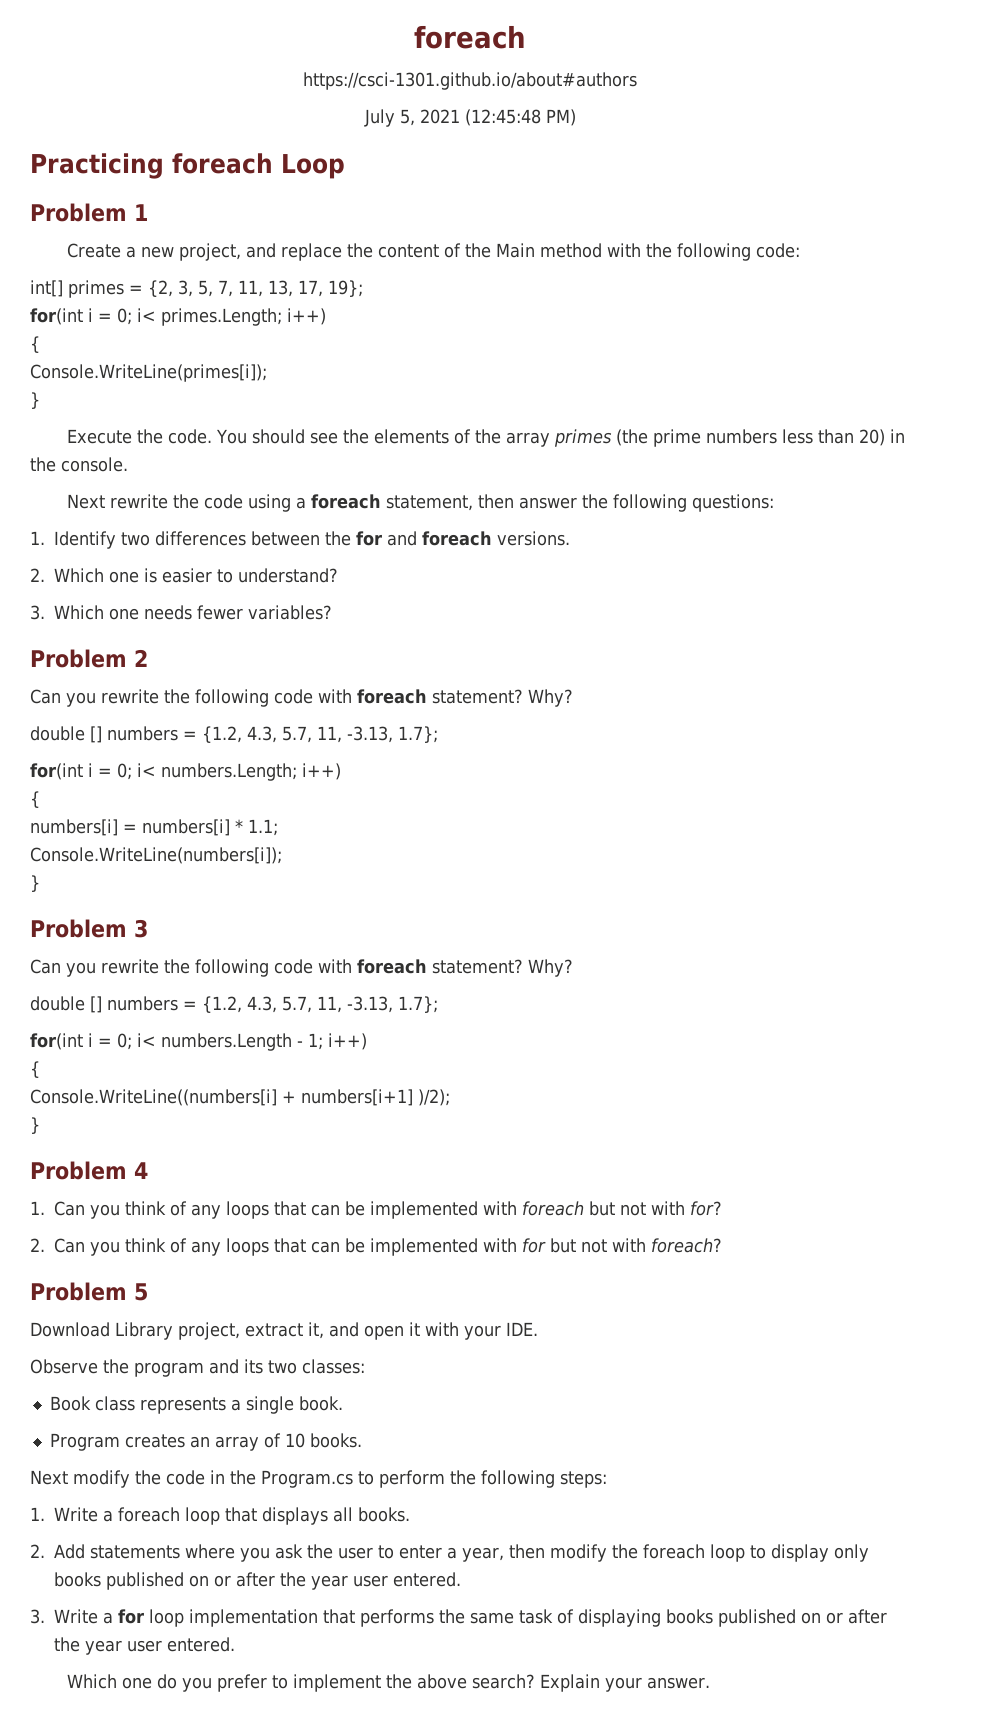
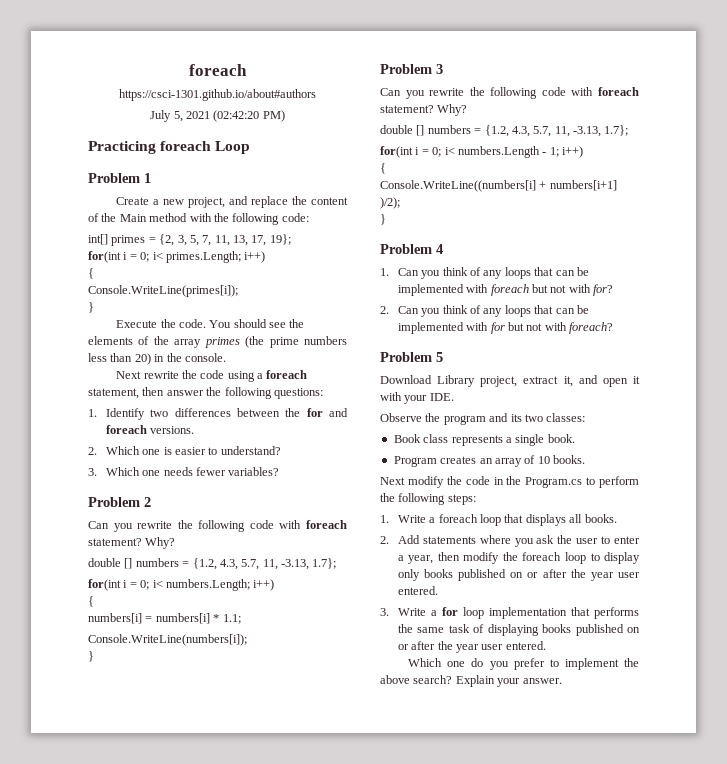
- July 5, 2021 (12:45:48 PM)
+ July 5, 2021 (02:42:20 PM)

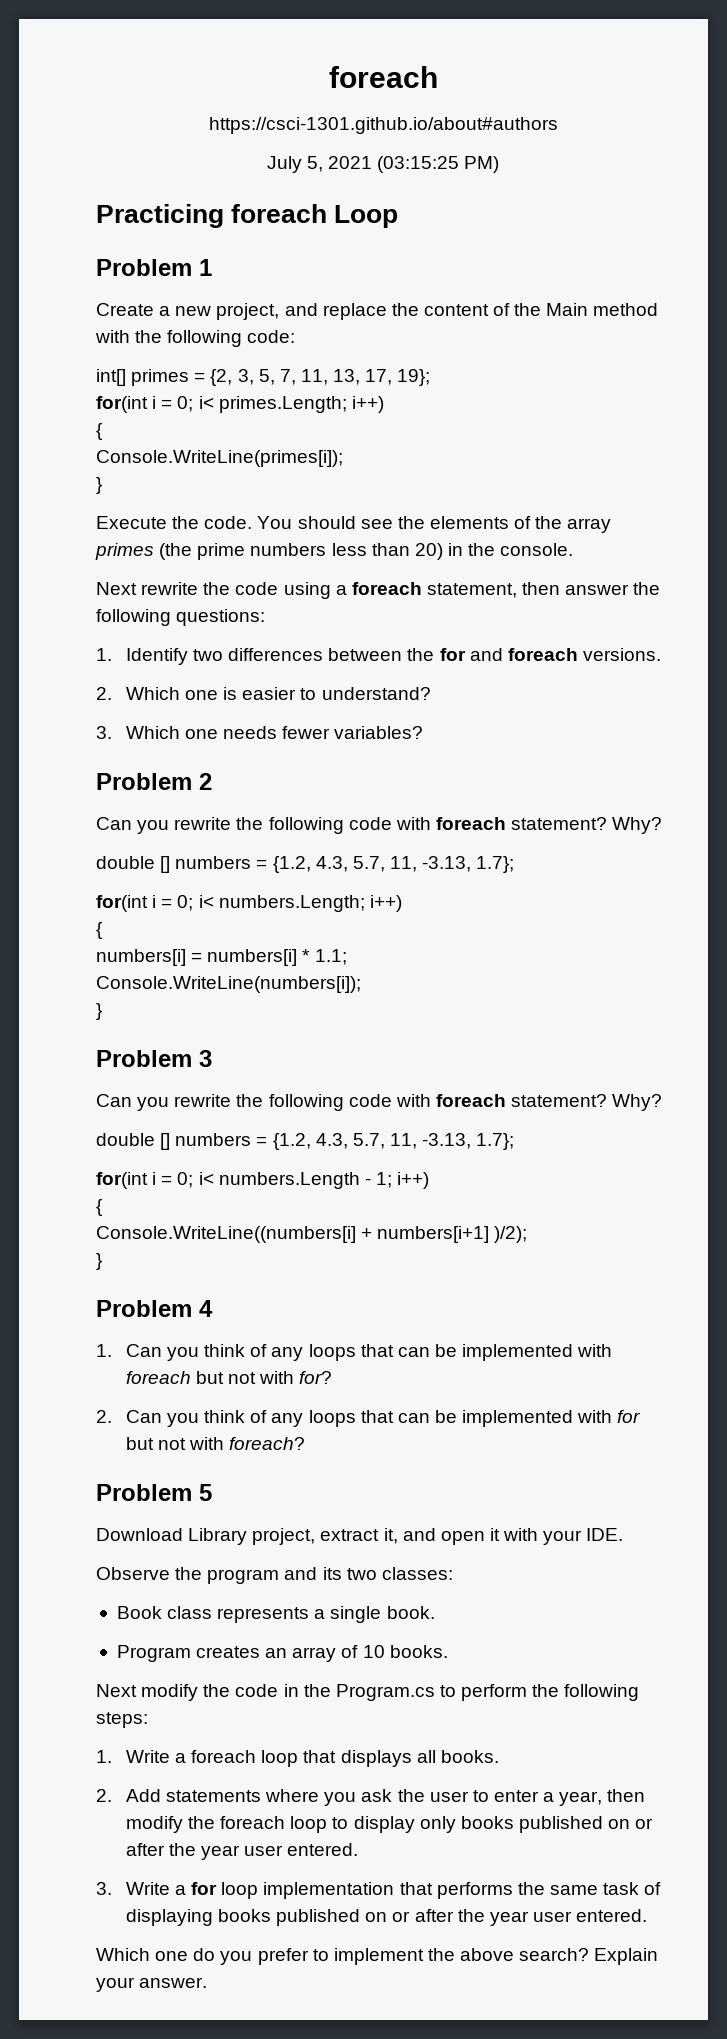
- July 5, 2021 (02:42:20 PM)
+ July 5, 2021 (03:15:25 PM)

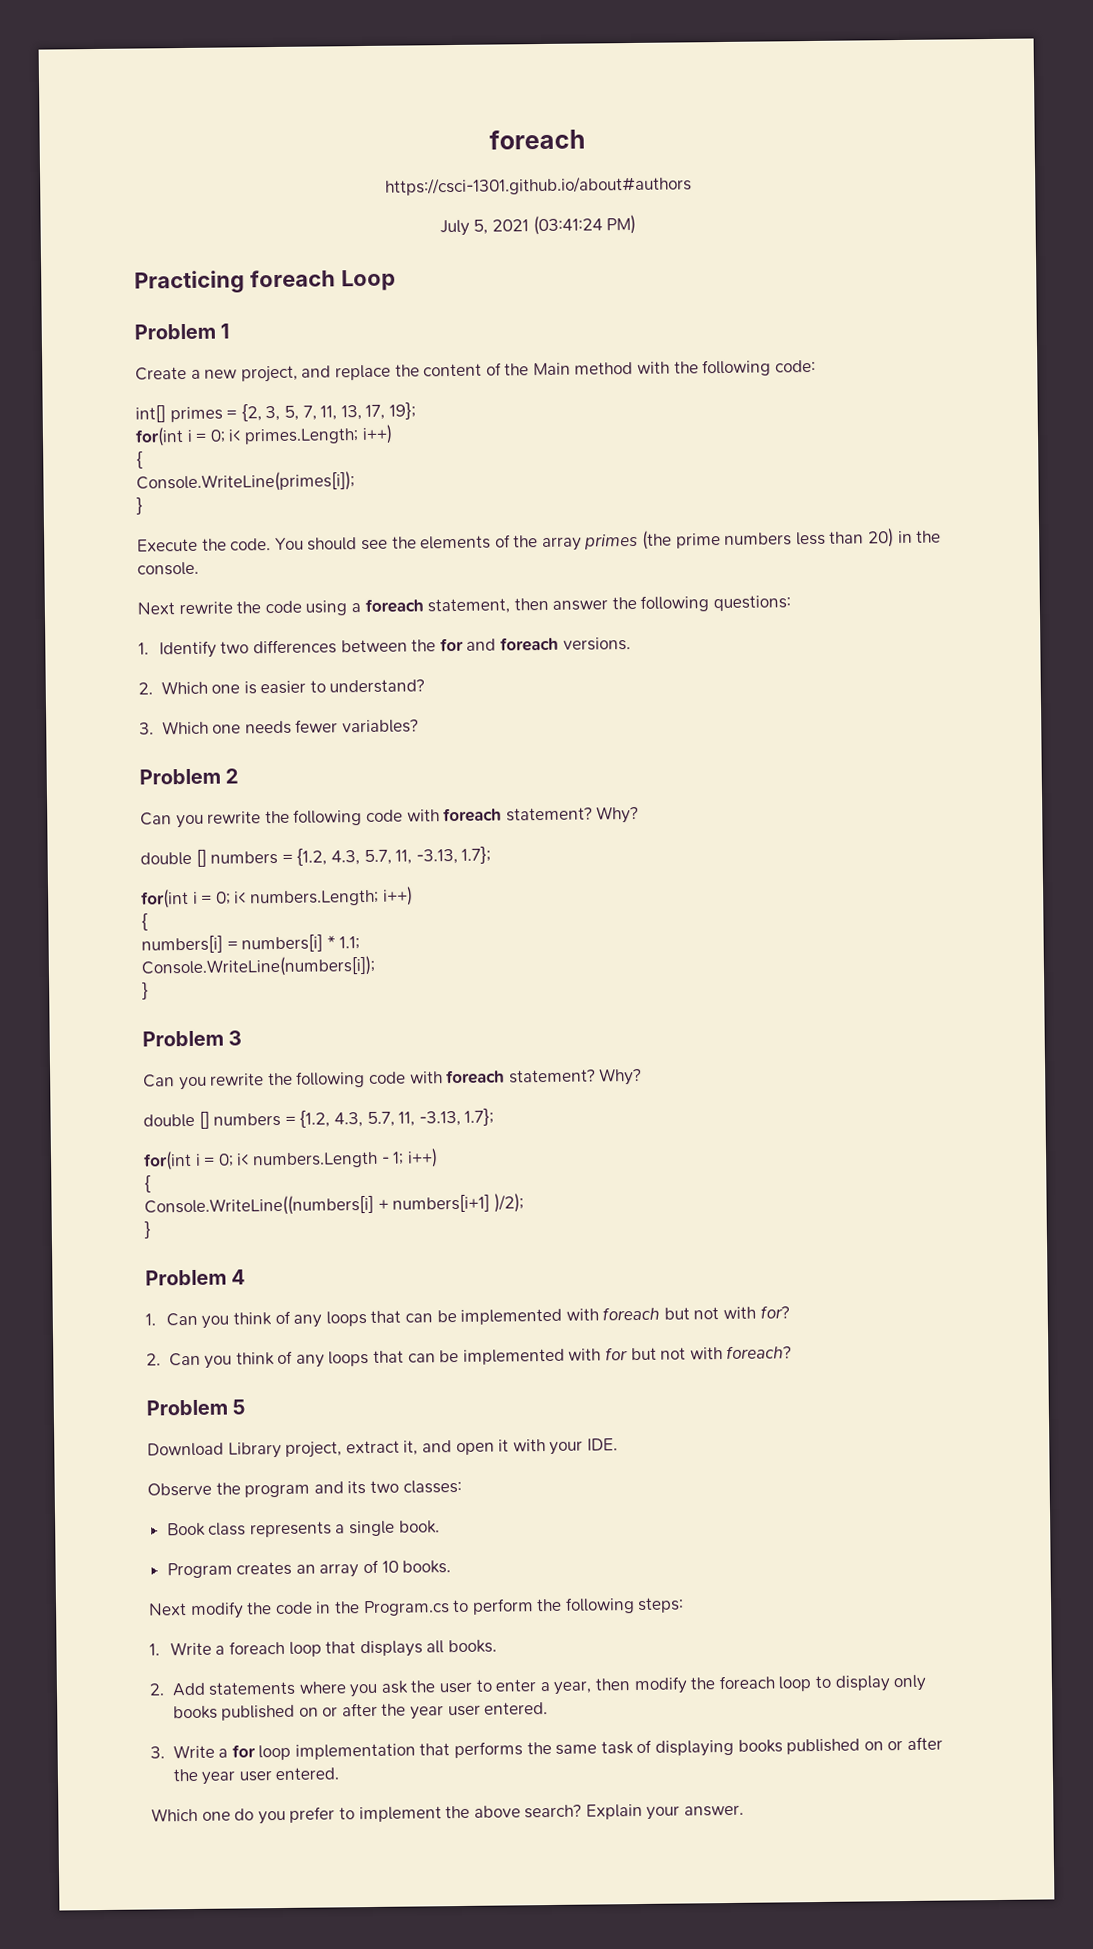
- July 5, 2021 (03:15:25 PM)
+ July 5, 2021 (03:41:24 PM)

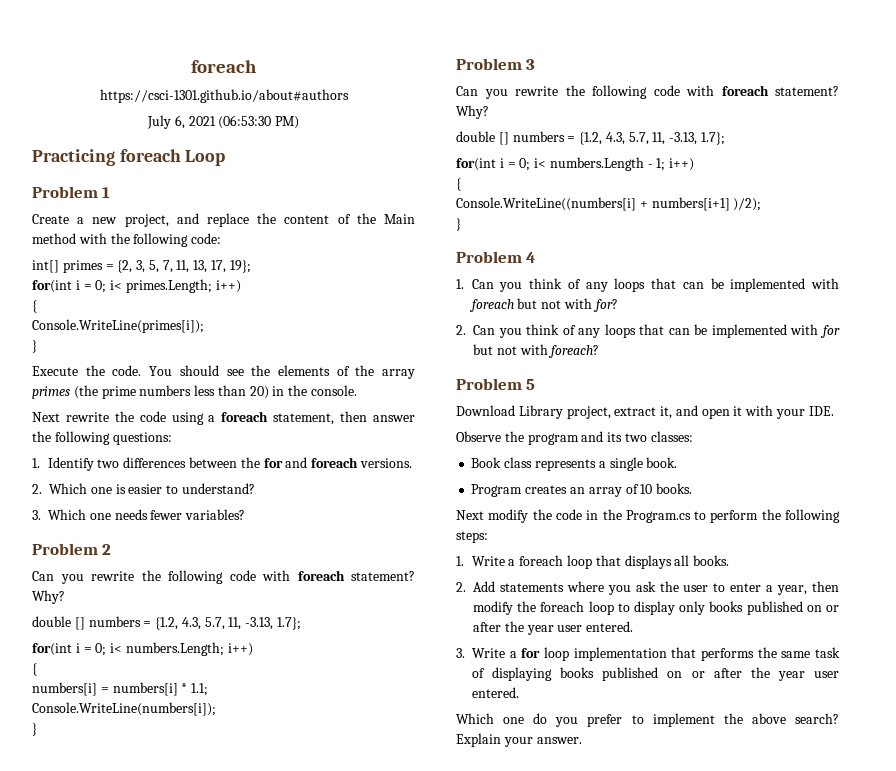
- July 5, 2021 (03:41:24 PM)
+ July 6, 2021 (06:53:30 PM)

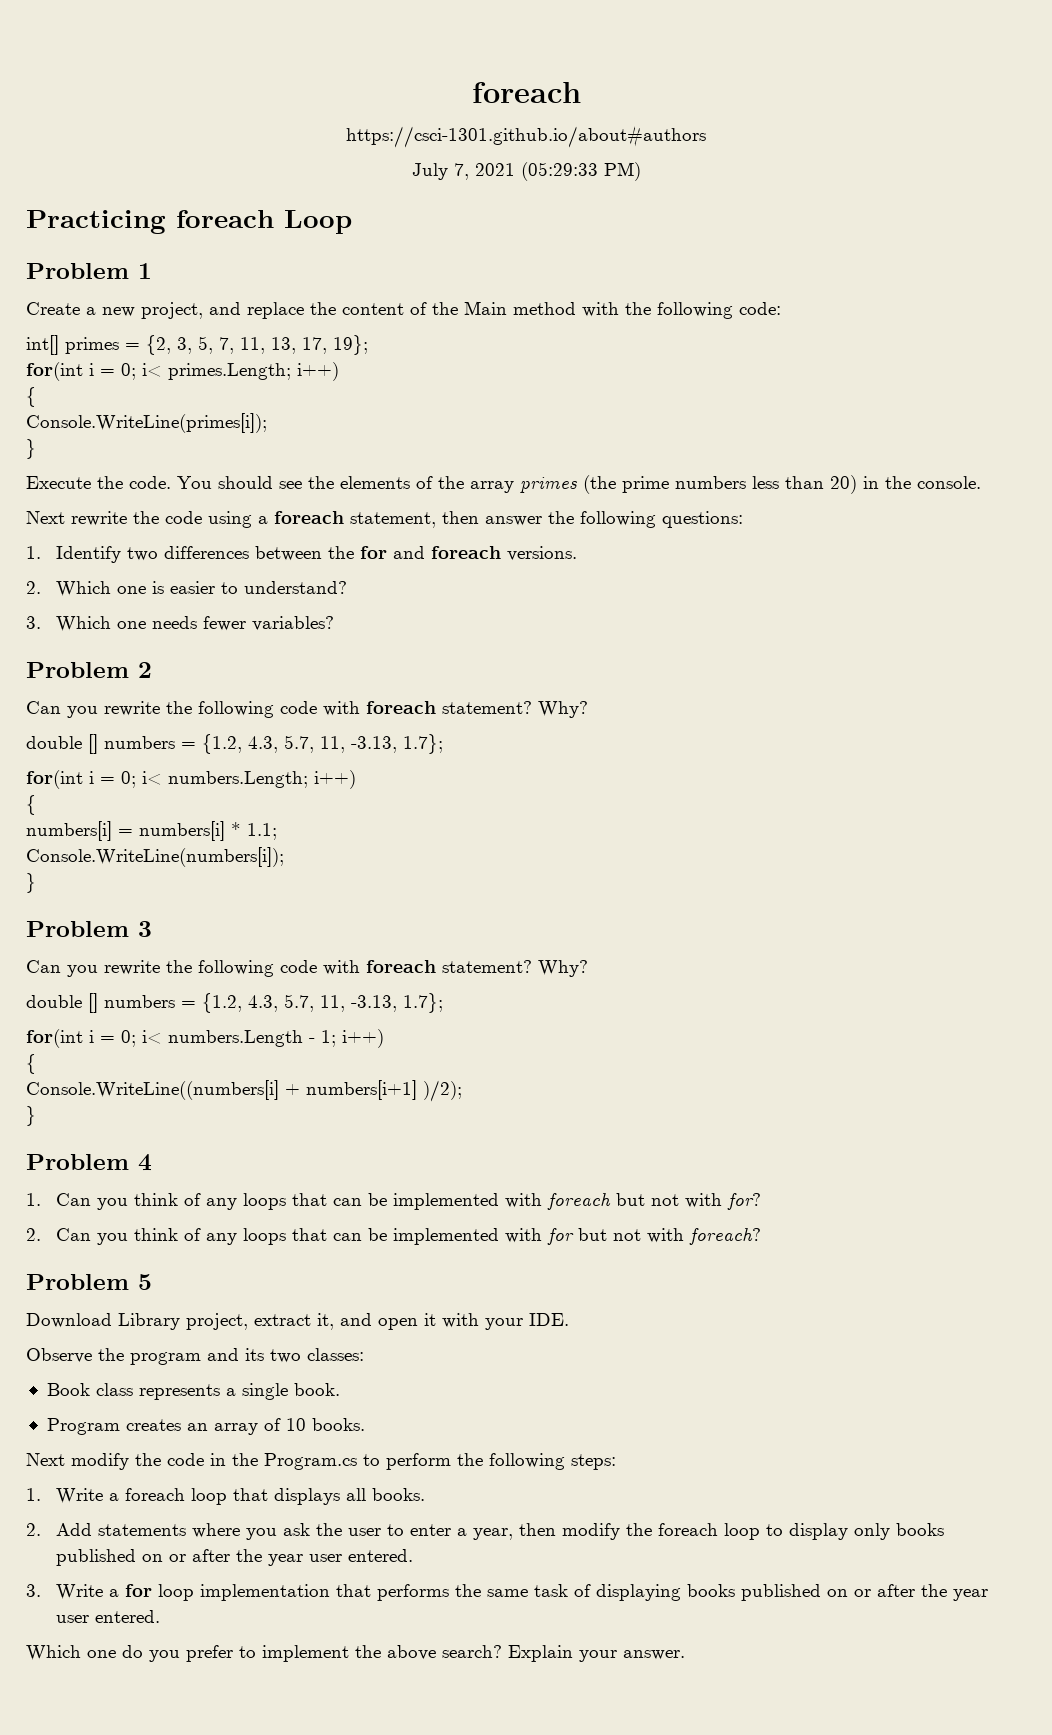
- July 6, 2021 (06:53:30 PM)
+ July 7, 2021 (05:29:33 PM)

